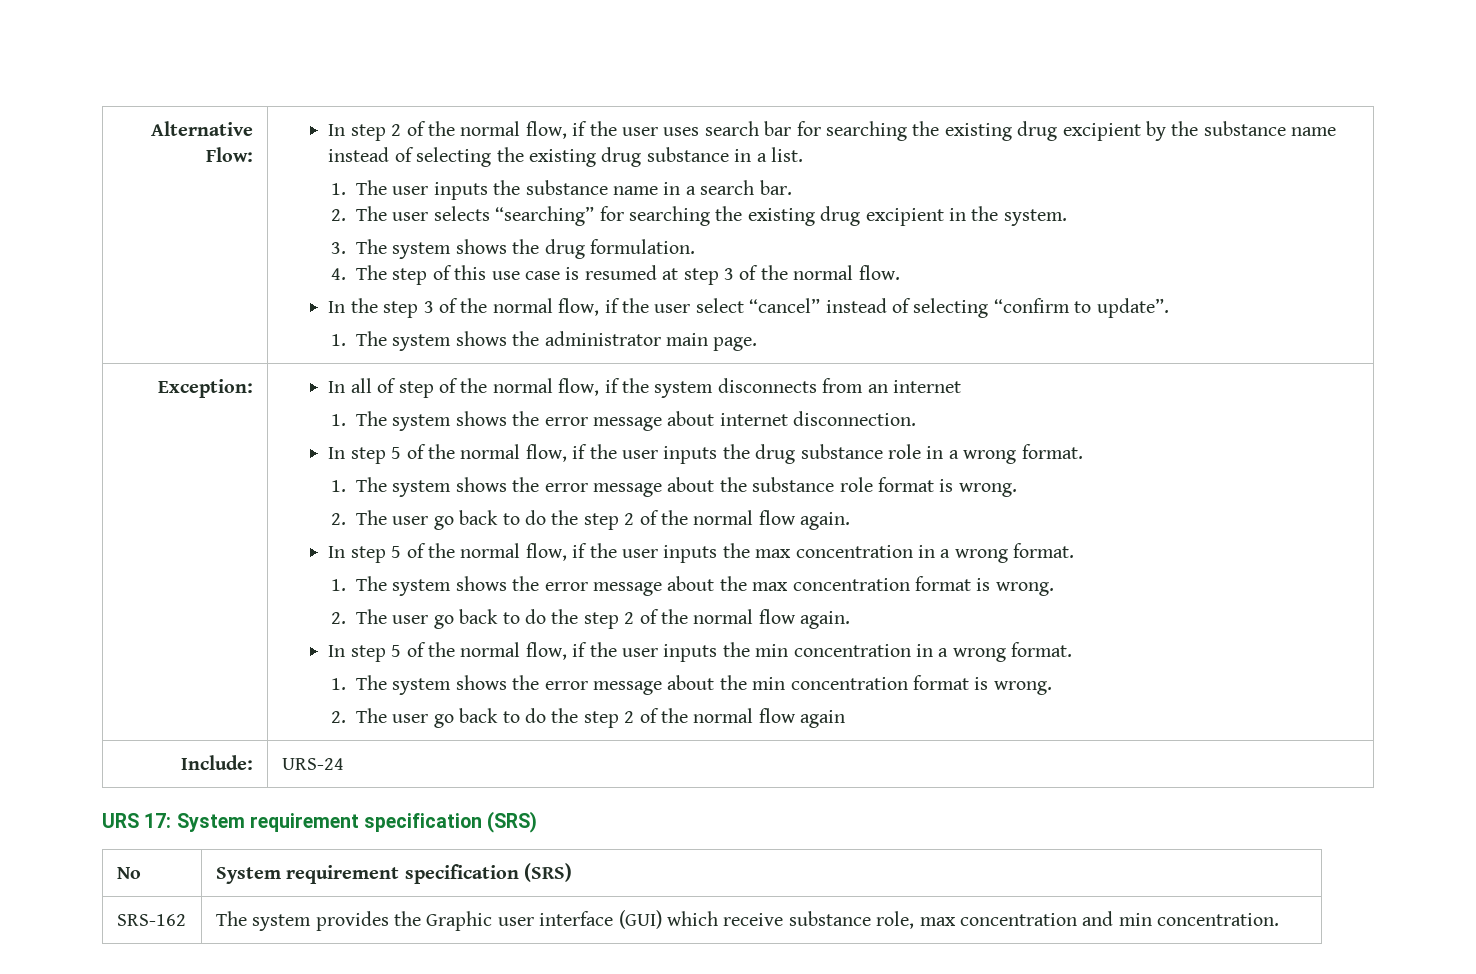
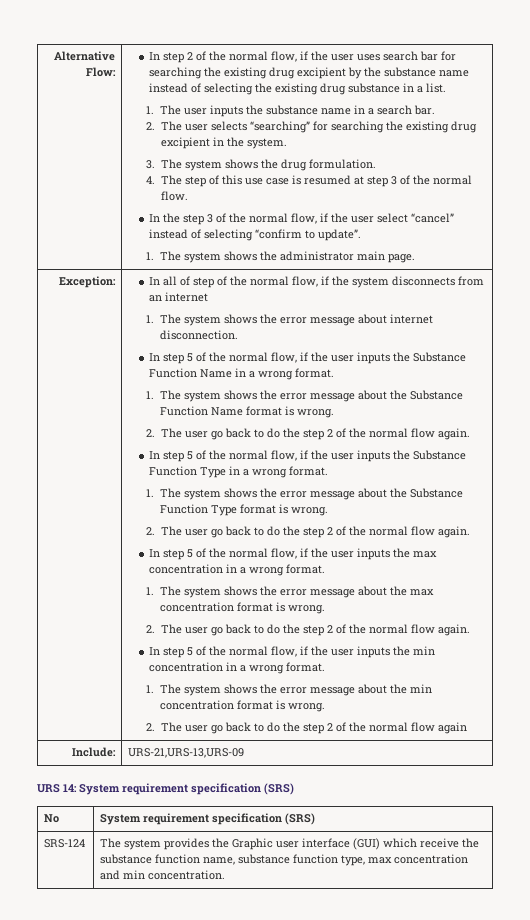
- In step 5 of the normal flow, if the user inputs the drug substance role in a wrong format.
+ In step 5 of the normal flow, if the user inputs the Substance Function Name in a wrong format.
- 1. The system shows the error message about the substance role format is wrong.
+ 1. The system shows the error message about the Substance Function Name format is wrong.
+ 2. The user go back to do the step 2 of the normal flow again.
+ In step 5 of the normal flow, if the user inputs the Substance Function Type in a wrong format.
+ 1. The system shows the error message about the Substance Function Type format is wrong.
- Include: | URS-24
+ Include: | URS-21,URS-13,URS-09
- URS 17: System requirement specification (SRS)
+ URS 14: System requirement specification (SRS)
- SRS-162 | The system provides the Graphic user interface (GUI) which receive substance role, max concentration and min concentration.
+ SRS-124 | The system provides the Graphic user interface (GUI) which receive the substance function name, substance function type, max concentration and min concentration.

